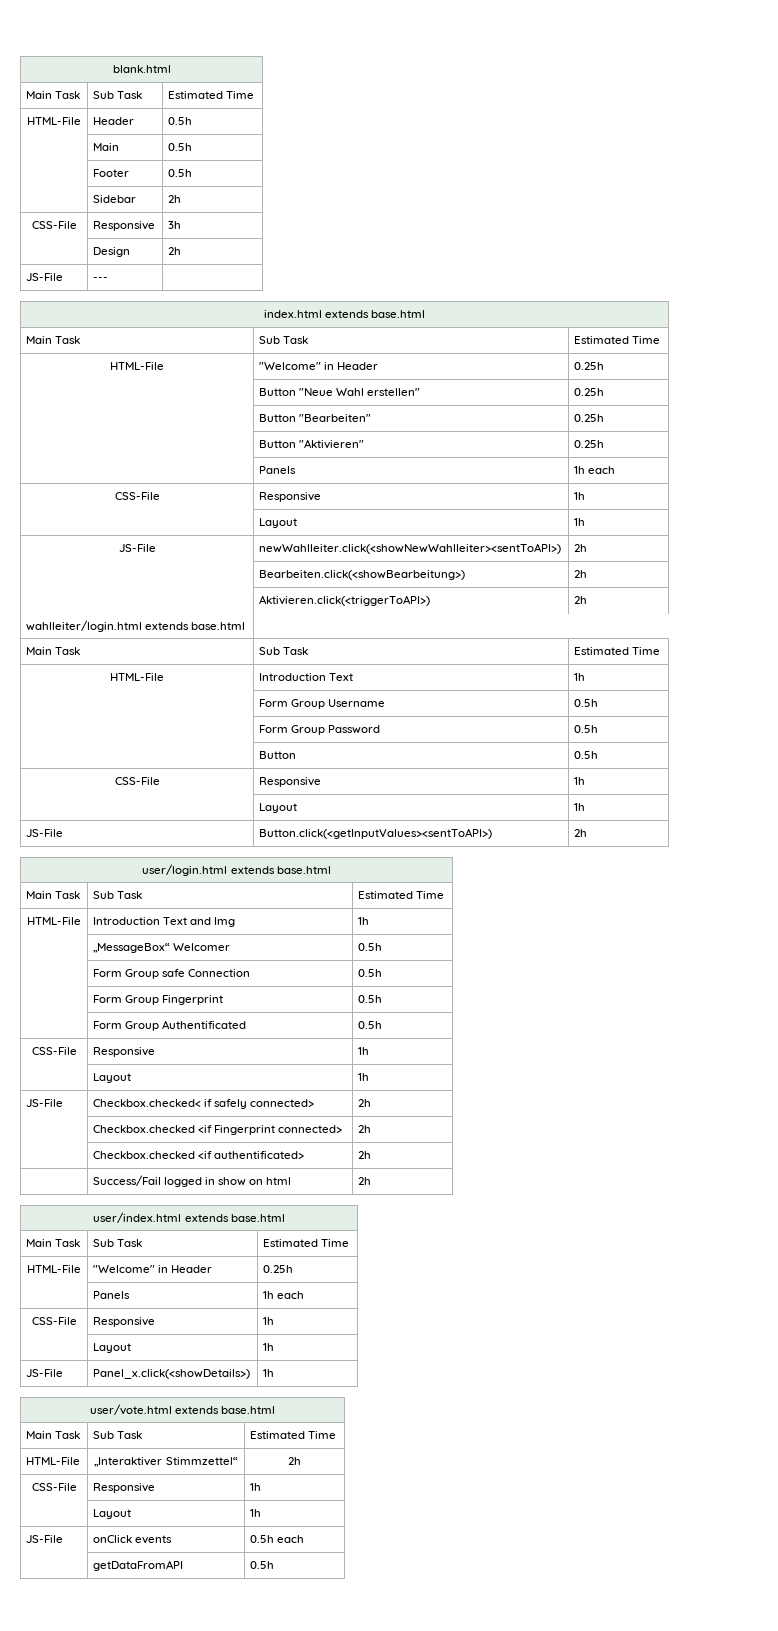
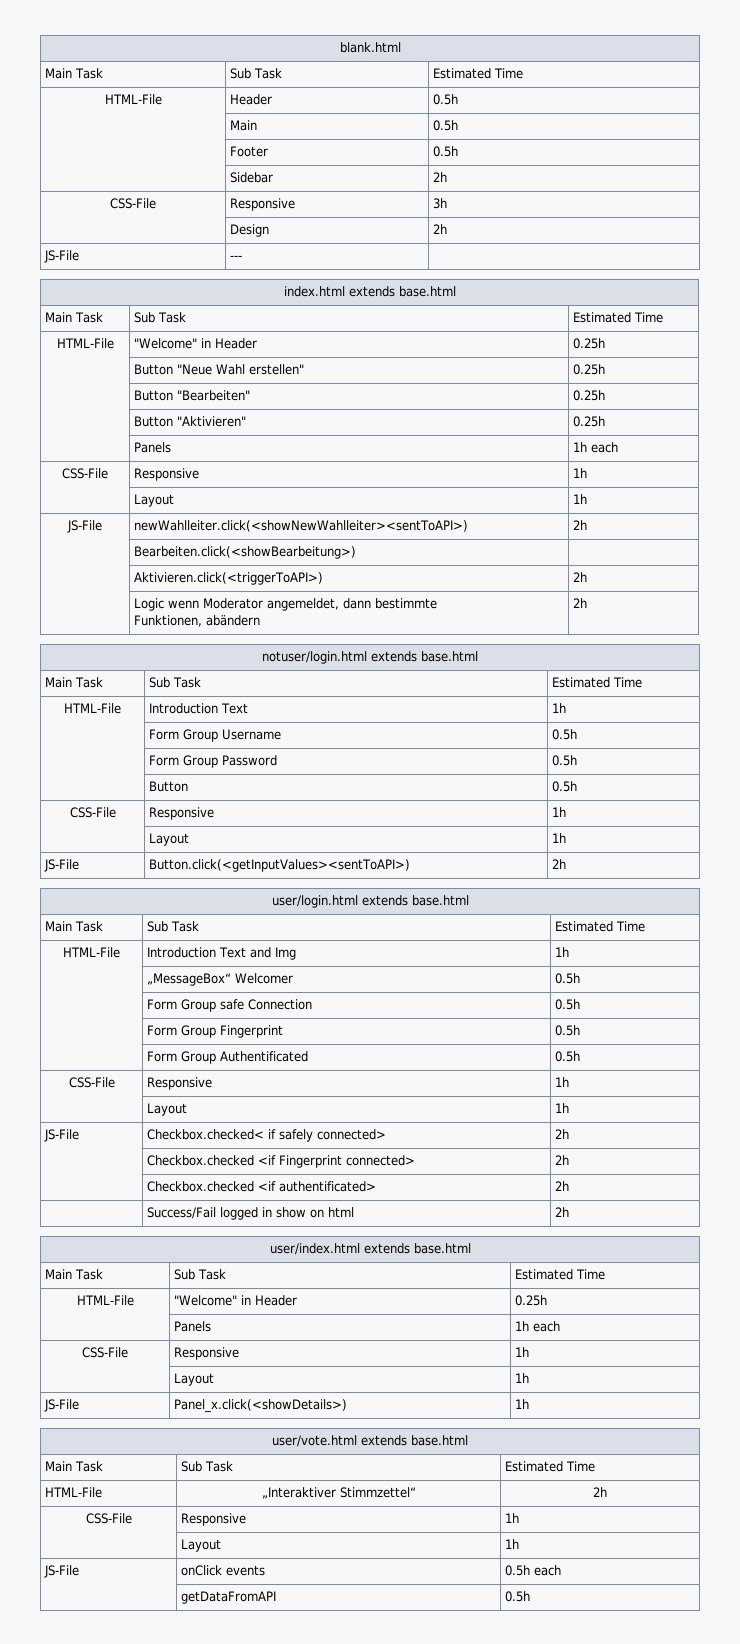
- | Bearbeiten.click(<showBearbeitung>) | 2h
+ | Bearbeiten.click(<showBearbeitung>) |
- wahlleiter/login.html extends base.html
+ | Logic wenn Moderator angemeldet, dann bestimmte
+ Funktionen, abändern | 2h
+ notuser/login.html extends base.html

